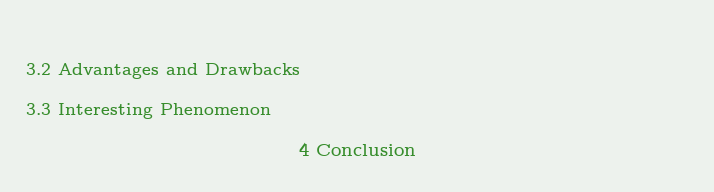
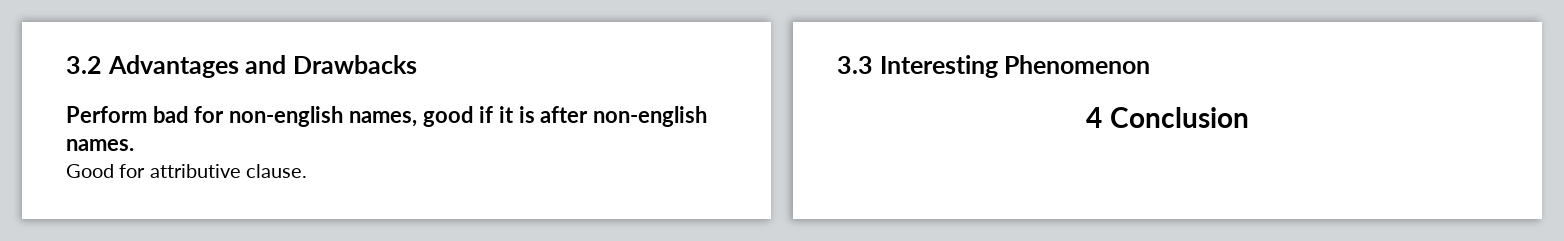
+ Perform bad for non-english names, good if it is after non-english names.
+ Good for attributive clause.

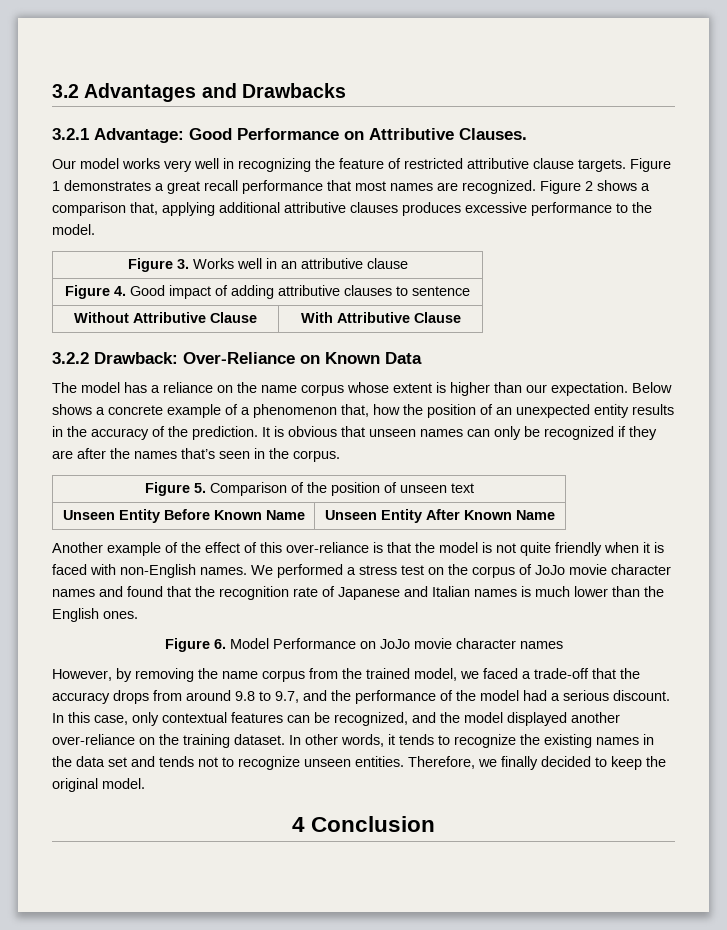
- Perform bad for non-english names, good if it is after non-english names.
- Good for attributive clause.
- 3.3 Interesting Phenomenon
+ 3.2.1 Advantage: Good Performance on Attributive Clauses.
+ Our model works very well in recognizing the feature of restricted attributive clause targets. Figure 1 demonstrates a great recall performance that most names are recognized. Figure 2 shows a comparison that, applying additional attributive clauses produces excessive performance to the model.
+ Figure 3. Works well in an attributive clause
+ Figure 4. Good impact of adding attributive clauses to sentence
+ Without Attributive Clause | With Attributive Clause
+ 3.2.2 Drawback: Over-Reliance on Known Data
+ The model has a reliance on the name corpus whose extent is higher than our expectation. Below shows a concrete example of a phenomenon that, how the position of an unexpected entity results in the accuracy of the prediction. It is obvious that unseen names can only be recognized if they are after the names that’s seen in the corpus.
+ Figure 5. Comparison of the position of unseen text
+ Unseen Entity Before Known Name | Unseen Entity After Known Name
+ Another example of the effect of this over-reliance is that the model is not quite friendly when it is faced with non-English names. We performed a stress test on the corpus of JoJo movie character names and found that the recognition rate of Japanese and Italian names is much lower than the English ones.
+ Figure 6. Model Performance on JoJo movie character names
+ However, by removing the name corpus from the trained model, we faced a trade-off that the accuracy drops from around 9.8 to 9.7, and the performance of the model had a serious discount. In this case, only contextual features can be recognized, and the model displayed another over-reliance on the training dataset. In other words, it tends to recognize the existing names in the data set and tends not to recognize unseen entities. Therefore, we finally decided to keep the original model.

